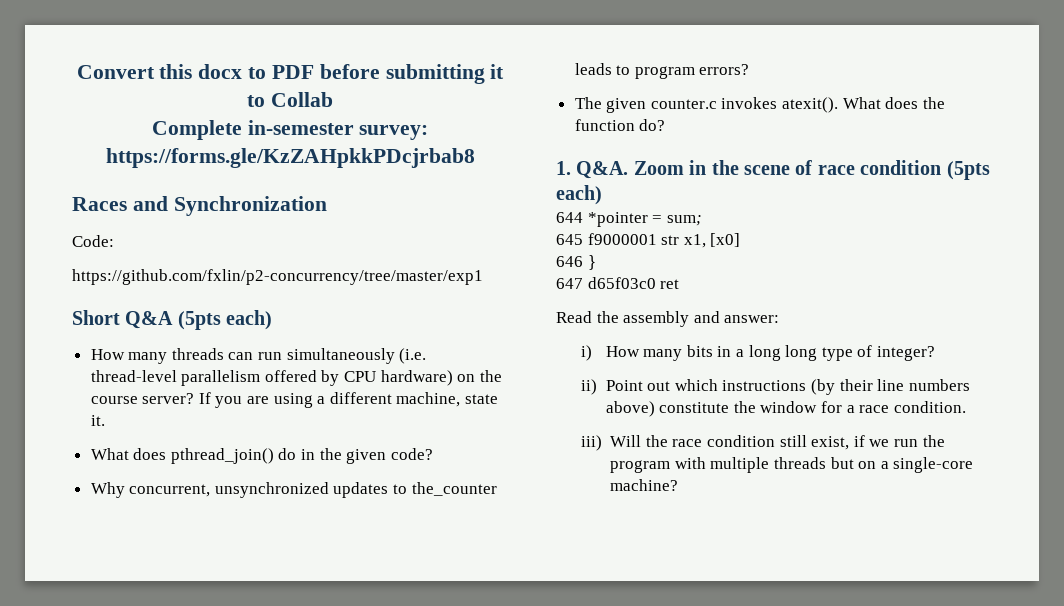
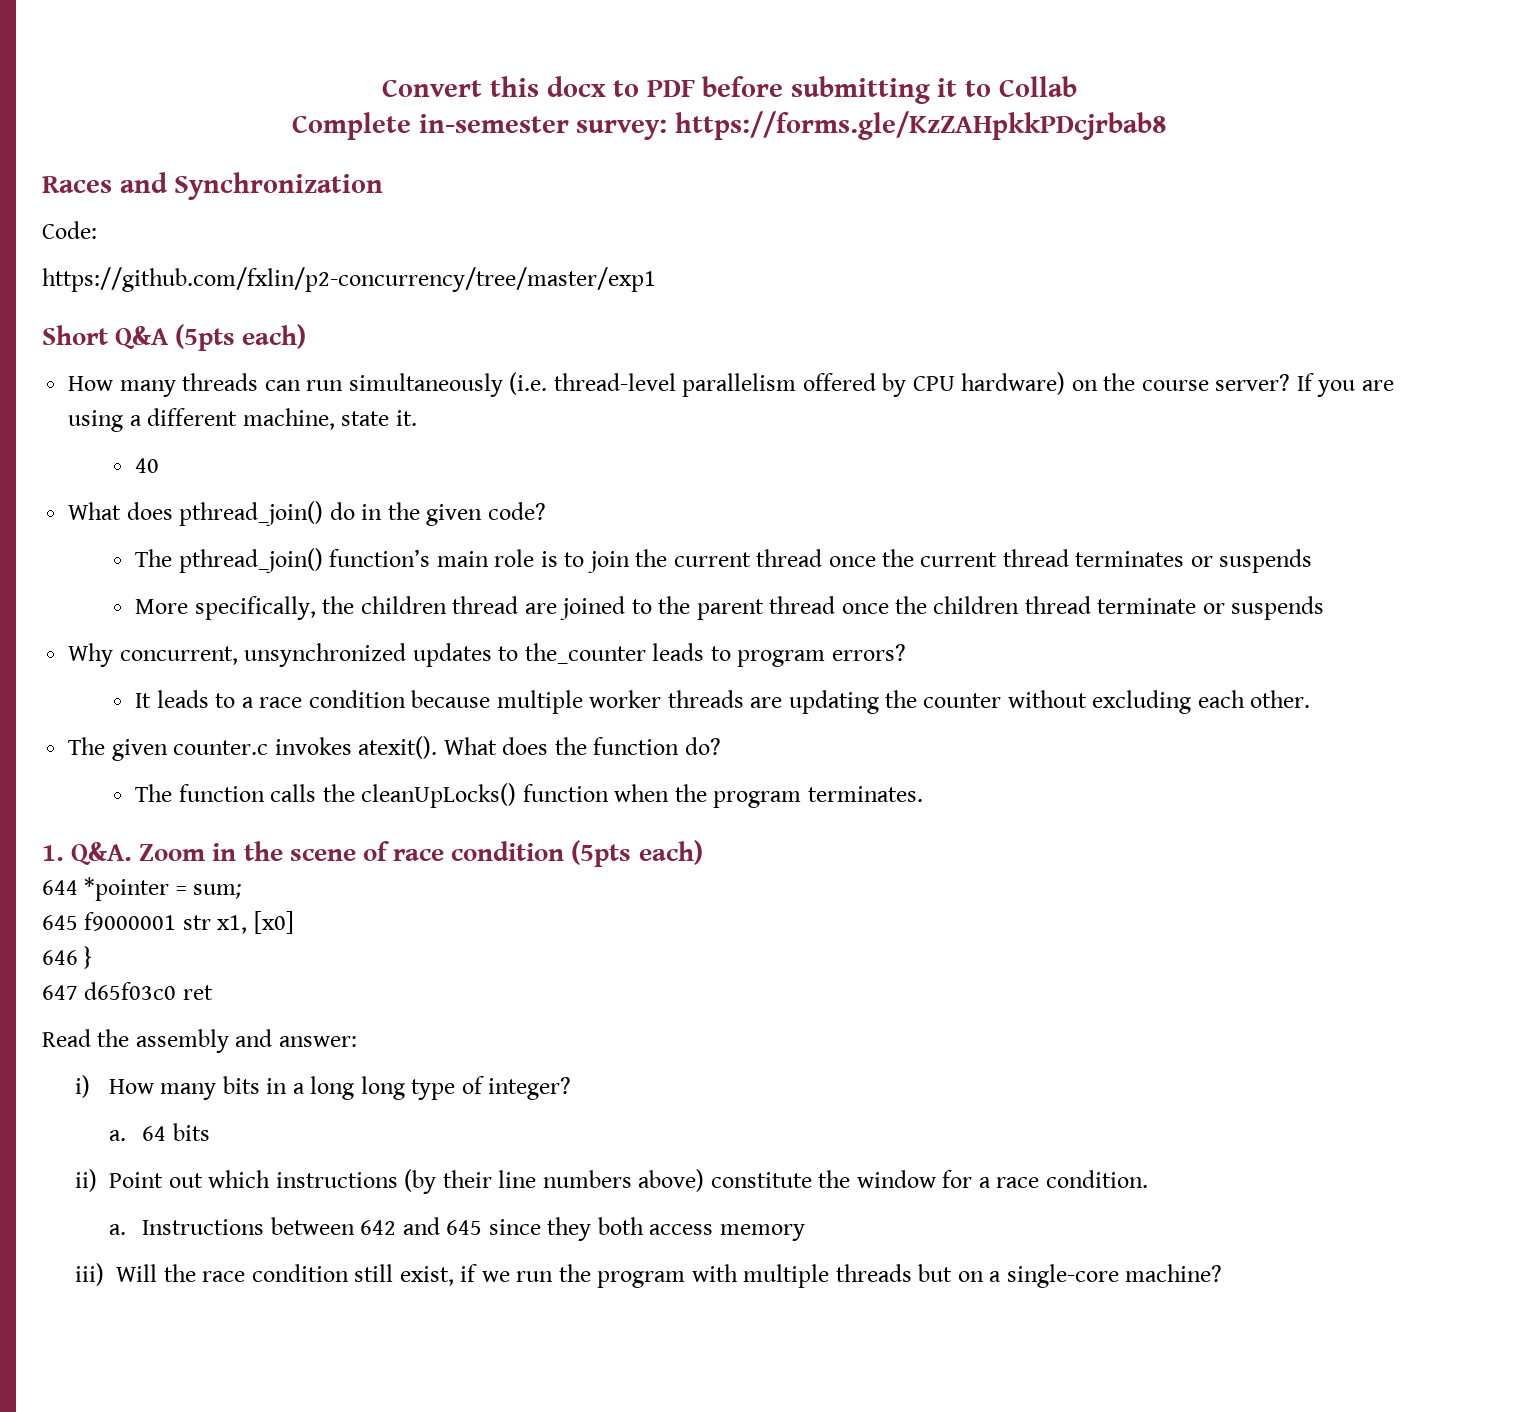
+ 40
+ The pthread_join() function’s main role is to join the current thread once the current thread terminates or suspends
+ More specifically, the children thread are joined to the parent thread once the children thread terminate or suspends
+ It leads to a race condition because multiple worker threads are updating the counter without excluding each other.
+ The function calls the cleanUpLocks() function when the program terminates.
+ a. 64 bits
+ a. Instructions between 642 and 645 since they both access memory

